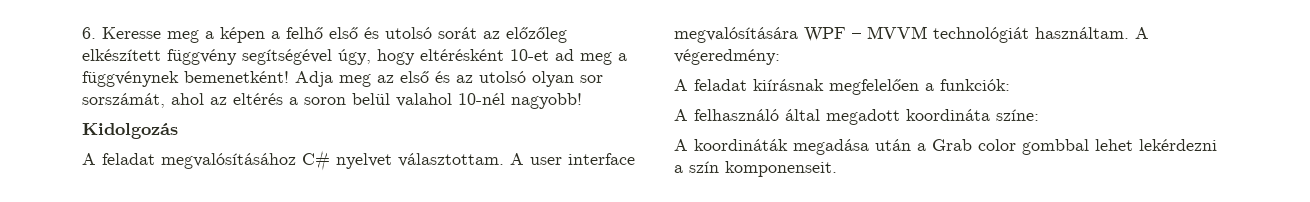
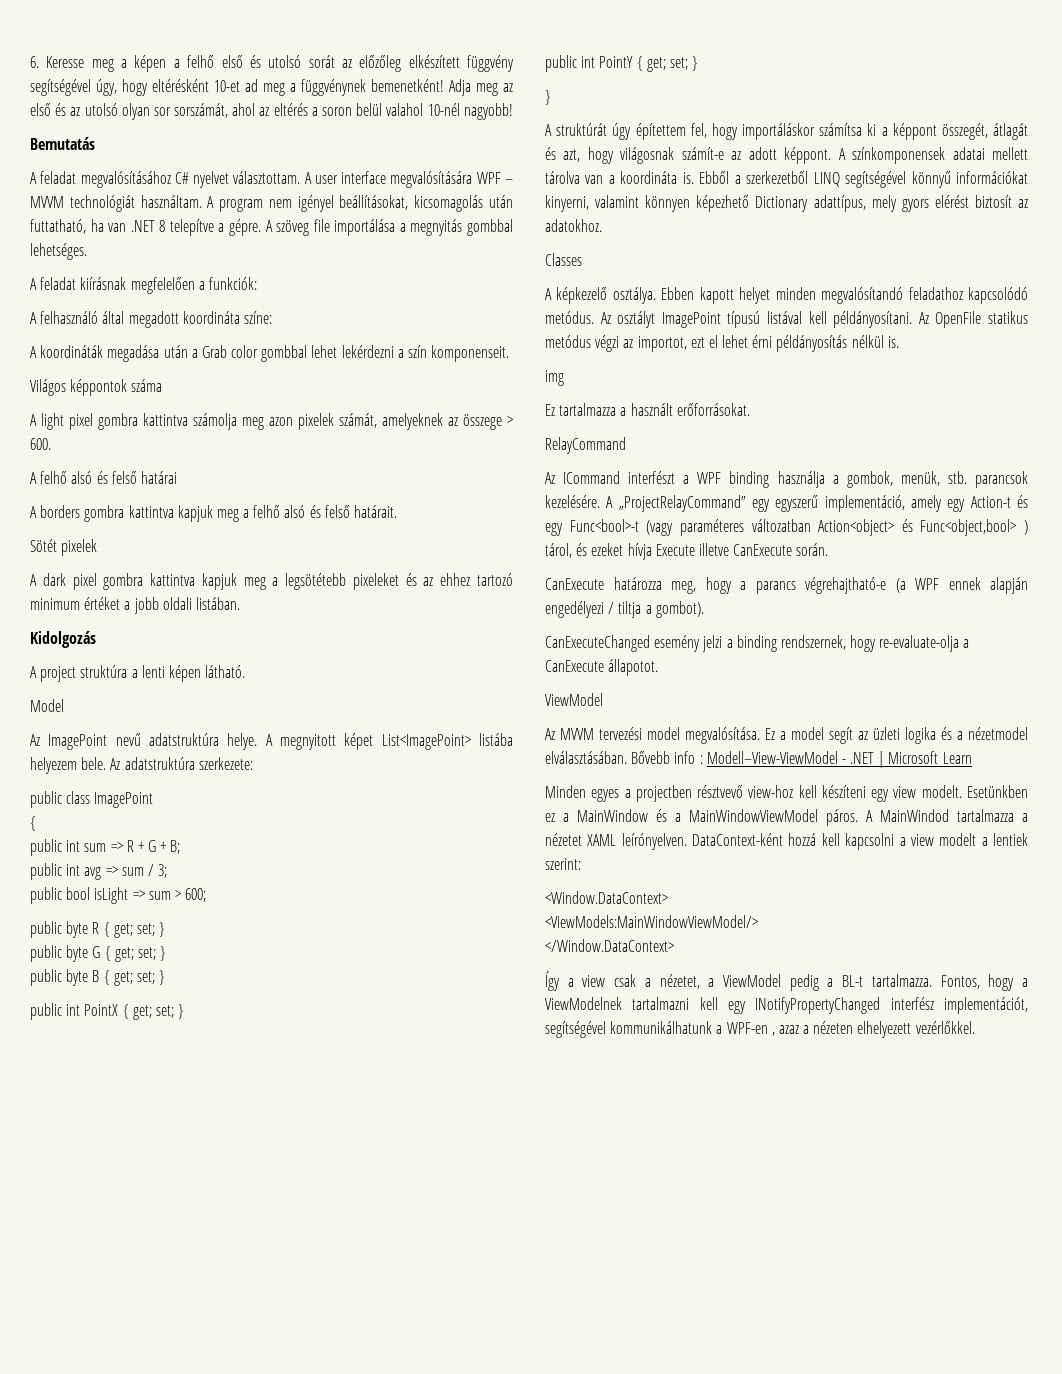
- Kidolgozás
+ Bemutatás
- A végeredmény:
+ A program nem igényel beállításokat, kicsomagolás után futtatható, ha van .NET 8 telepítve a gépre. A szöveg file importálása a megnyitás gombbal lehetséges.
+ Világos képpontok száma
+ A light pixel gombra kattintva számolja meg azon pixelek számát, amelyeknek az összege > 600.
+ A felhő alsó és felső határai
+ A borders gombra kattintva kapjuk meg a felhő alsó és felső határait.
+ Sötét pixelek
+ A dark pixel gombra kattintva kapjuk meg a legsötétebb pixeleket és az ehhez tartozó minimum értéket a jobb oldali listában.
+ Kidolgozás
+ A project struktúra a lenti képen látható.
+ Model
+ Az ImagePoint nevű adatstruktúra helye. A megnyitott képet List<ImagePoint> listába helyezem bele. Az adatstruktúra szerkezete:
+ public class ImagePoint
+ {
+ public int sum => R + G + B;
+ public int avg => sum / 3;
+ public bool isLight => sum > 600;
+ public byte R { get; set; }
+ public byte G { get; set; }
+ public byte B { get; set; }
+ public int PointX { get; set; }
+ public int PointY { get; set; }
+ }
+ A struktúrát úgy építettem fel, hogy importáláskor számítsa ki a képpont összegét, átlagát és azt, hogy világosnak számít-e az adott képpont. A színkomponensek adatai mellett tárolva van a koordináta is. Ebből a szerkezetből LINQ segítségével könnyű információkat kinyerni, valamint könnyen képezhető Dictionary adattípus, mely gyors elérést biztosít az adatokhoz.
+ Classes
+ A képkezelő osztálya. Ebben kapott helyet minden megvalósítandó feladathoz kapcsolódó metódus. Az osztályt ImagePoint típusú listával kell példányosítani. Az OpenFile statikus metódus végzi az importot, ezt el lehet érni példányosítás nélkül is.
+ img
+ Ez tartalmazza a használt erőforrásokat.
+ RelayCommand
+ Az ICommand interfészt a WPF binding használja a gombok, menük, stb. parancsok kezelésére. A „ProjectRelayCommand” egy egyszerű implementáció, amely egy Action-t és egy Func<bool>-t (vagy paraméteres változatban Action<object> és Func<object,bool> ) tárol, és ezeket hívja Execute illetve CanExecute során.
+ CanExecute határozza meg, hogy a parancs végrehajtható-e (a WPF ennek alapján engedélyezi / tiltja a gombot).
+ CanExecuteChanged esemény jelzi a binding rendszernek, hogy re-evaluate-olja a CanExecute állapotot.
+ ViewModel
+ Az MVVM tervezési model megvalósítása. Ez a model segít az üzleti logika és a nézetmodel elválasztásában. Bővebb info : Modell–View-ViewModel - .NET | Microsoft Learn
+ Minden egyes a projectben résztvevő view-hoz kell készíteni egy view modelt. Esetünkben ez a MainWindow és a MainWindowViewModel páros. A MainWindod tartalmazza a nézetet XAML leírónyelven. DataContext-ként hozzá kell kapcsolni a view modelt a lentiek szerint:
+ <Window.DataContext>
+ <ViewModels:MainWindowViewModel/>
+ </Window.DataContext>
+ Így a view csak a nézetet, a ViewModel pedig a BL-t tartalmazza. Fontos, hogy a ViewModelnek tartalmazni kell egy INotifyPropertyChanged interfész implementációt, segítségével kommunikálhatunk a WPF-en , azaz a nézeten elhelyezett vezérlőkkel.

